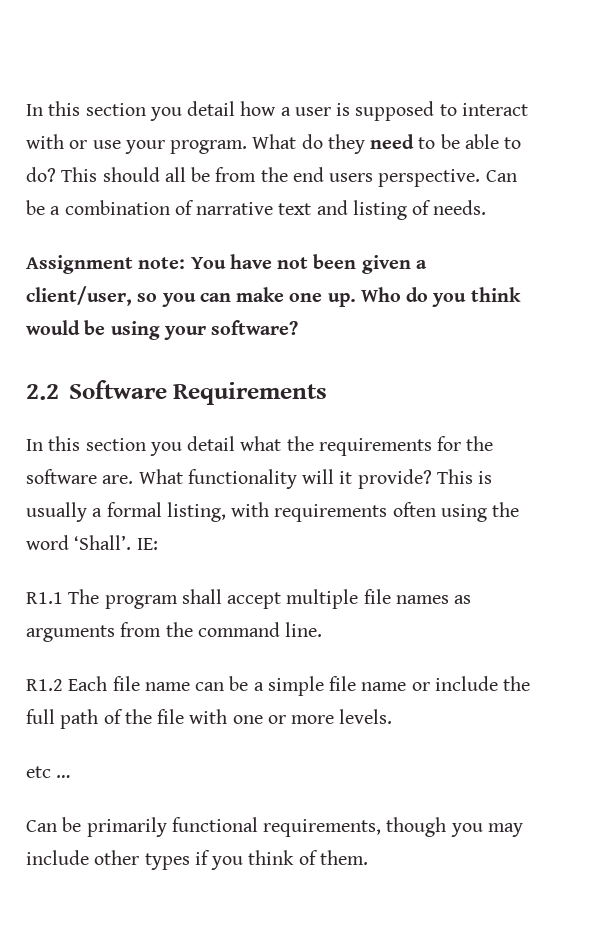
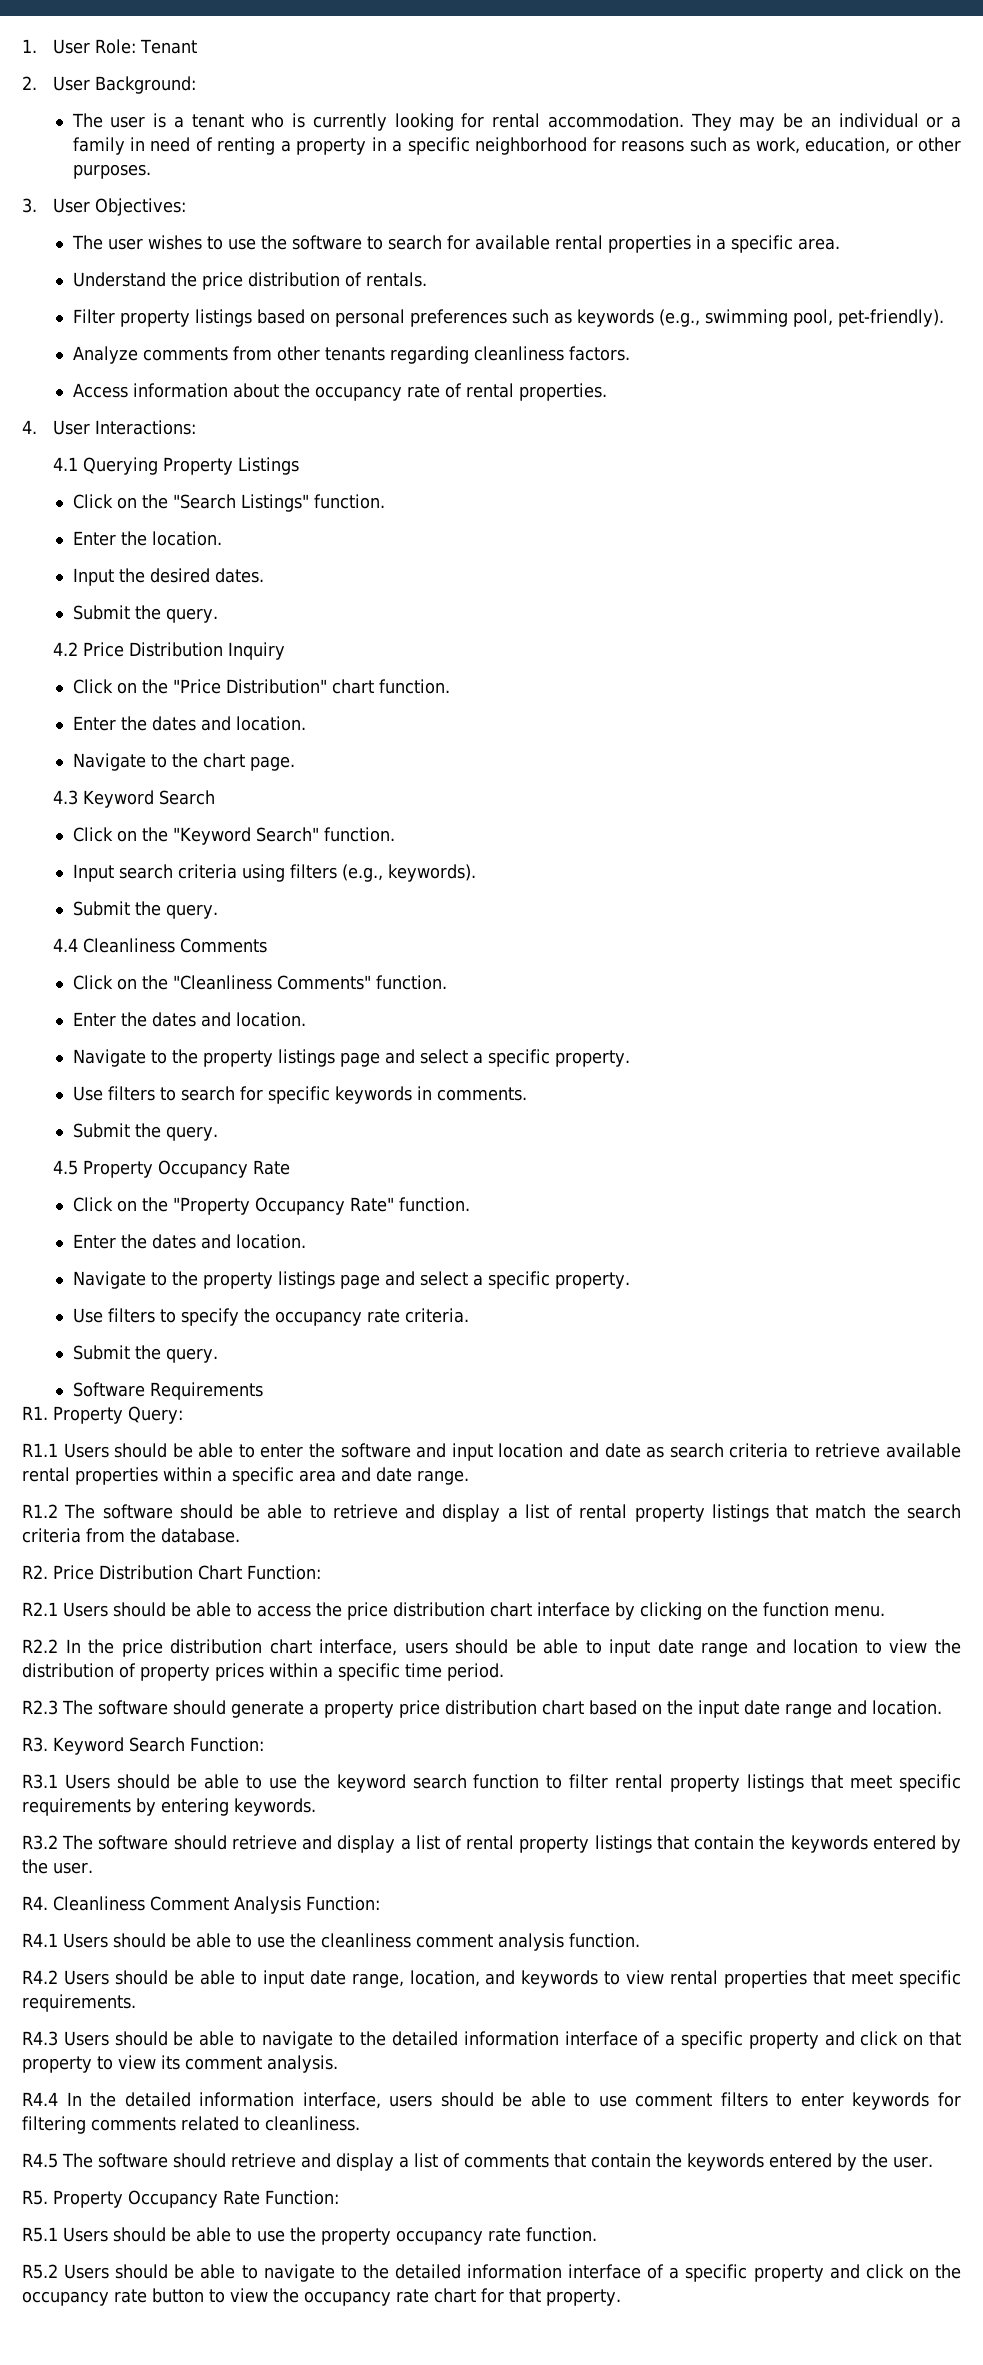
- In this section you detail how a user is supposed to interact with or use your program. What do they need to be able to do? This should all be from the end users perspective. Can be a combination of narrative text and listing of needs.
- Assignment note: You have not been given a client/user, so you can make one up. Who do you think would be using your software?
- 2.2 Software Requirements
- In this section you detail what the requirements for the software are. What functionality will it provide? This is usually a formal listing, with requirements often using the word ‘Shall’. IE:
- R1.1 The program shall accept multiple file names as arguments from the command line.
- R1.2 Each file name can be a simple file name or include the full path of the file with one or more levels.
- etc …
- Can be primarily functional requirements, though you may include other types if you think of them.
+ 1. User Role: Tenant
+ 2. User Background:
+ The user is a tenant who is currently looking for rental accommodation. They may be an individual or a family in need of renting a property in a specific neighborhood for reasons such as work, education, or other purposes.
+ 3. User Objectives:
+ The user wishes to use the software to search for available rental properties in a specific area.
+ Understand the price distribution of rentals.
+ Filter property listings based on personal preferences such as keywords (e.g., swimming pool, pet-friendly).
+ Analyze comments from other tenants regarding cleanliness factors.
+ Access information about the occupancy rate of rental properties.
+ 4. User Interactions:
+ 4.1 Querying Property Listings
+ Click on the "Search Listings" function.
+ Enter the location.
+ Input the desired dates.
+ Submit the query.
+ 4.2 Price Distribution Inquiry
+ Click on the "Price Distribution" chart function.
+ Enter the dates and location.
+ Navigate to the chart page.
+ 4.3 Keyword Search
+ Click on the "Keyword Search" function.
+ Input search criteria using filters (e.g., keywords).
+ Submit the query.
+ 4.4 Cleanliness Comments
+ Click on the "Cleanliness Comments" function.
+ Enter the dates and location.
+ Navigate to the property listings page and select a specific property.
+ Use filters to search for specific keywords in comments.
+ Submit the query.
+ 4.5 Property Occupancy Rate
+ Click on the "Property Occupancy Rate" function.
+ Enter the dates and location.
+ Navigate to the property listings page and select a specific property.
+ Use filters to specify the occupancy rate criteria.
+ Submit the query.
+ Software Requirements
+ R1. Property Query:
+ R1.1 Users should be able to enter the software and input location and date as search criteria to retrieve available rental properties within a specific area and date range.
+ R1.2 The software should be able to retrieve and display a list of rental property listings that match the search criteria from the database.
+ R2. Price Distribution Chart Function:
+ R2.1 Users should be able to access the price distribution chart interface by clicking on the function menu.
+ R2.2 In the price distribution chart interface, users should be able to input date range and location to view the distribution of property prices within a specific time period.
+ R2.3 The software should generate a property price distribution chart based on the input date range and location.
+ R3. Keyword Search Function:
+ R3.1 Users should be able to use the keyword search function to filter rental property listings that meet specific requirements by entering keywords.
+ R3.2 The software should retrieve and display a list of rental property listings that contain the keywords entered by the user.
+ R4. Cleanliness Comment Analysis Function:
+ R4.1 Users should be able to use the cleanliness comment analysis function.
+ R4.2 Users should be able to input date range, location, and keywords to view rental properties that meet specific requirements.
+ R4.3 Users should be able to navigate to the detailed information interface of a specific property and click on that property to view its comment analysis.
+ R4.4 In the detailed information interface, users should be able to use comment filters to enter keywords for filtering comments related to cleanliness.
+ R4.5 The software should retrieve and display a list of comments that contain the keywords entered by the user.
+ R5. Property Occupancy Rate Function:
+ R5.1 Users should be able to use the property occupancy rate function.
+ R5.2 Users should be able to navigate to the detailed information interface of a specific property and click on the occupancy rate button to view the occupancy rate chart for that property.

